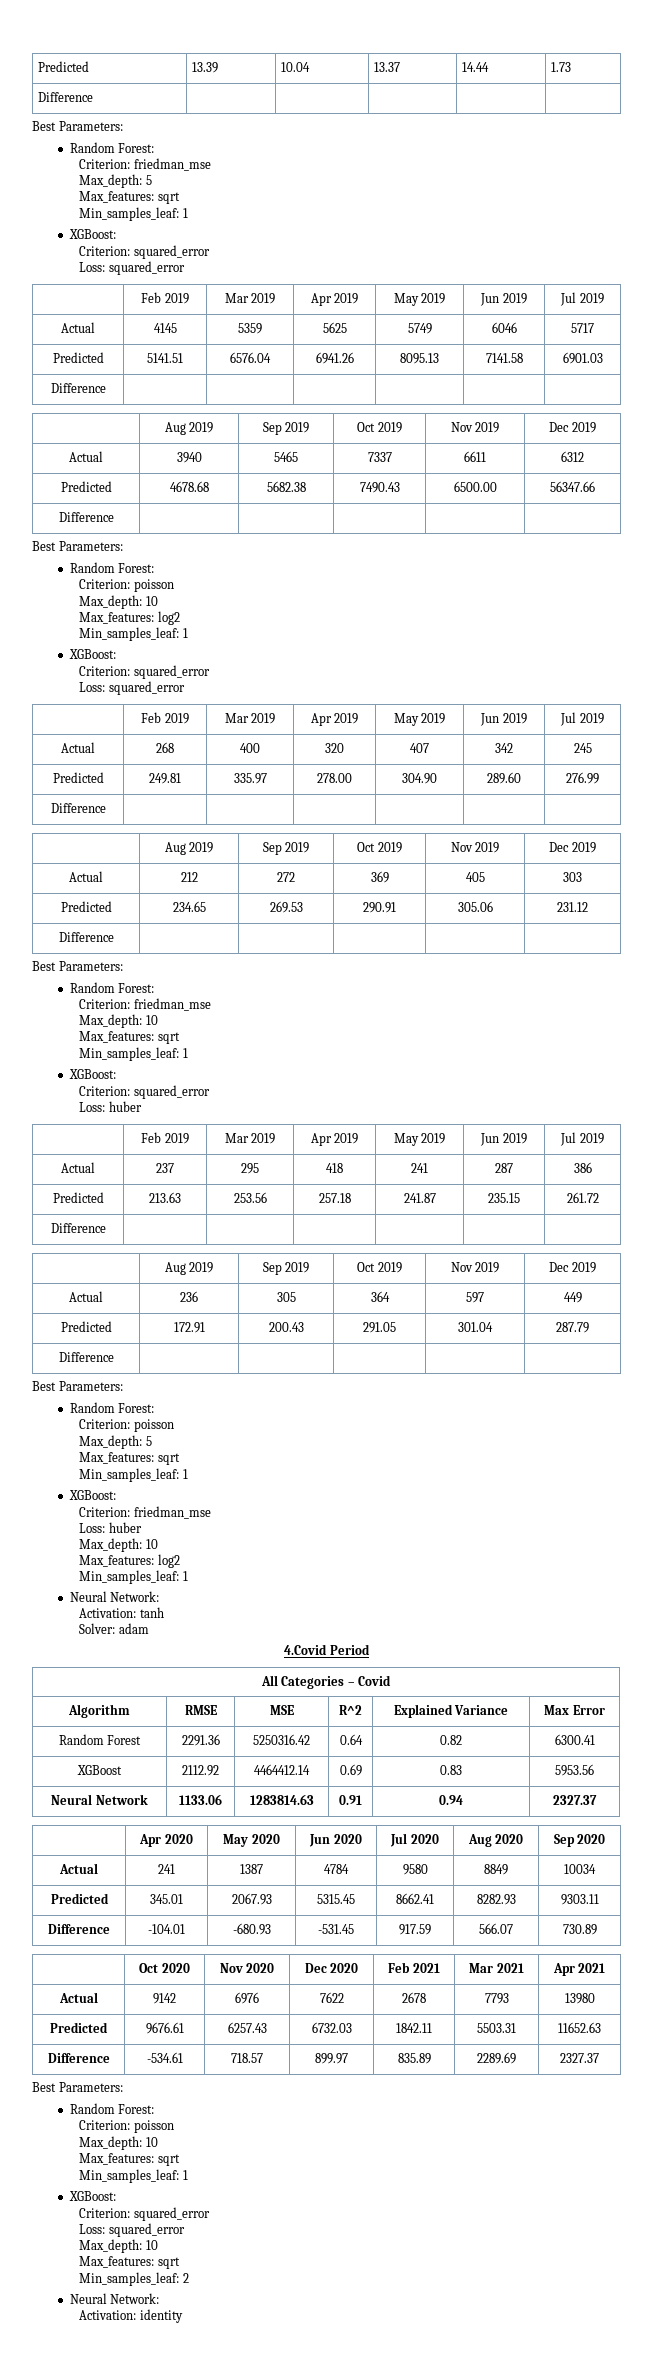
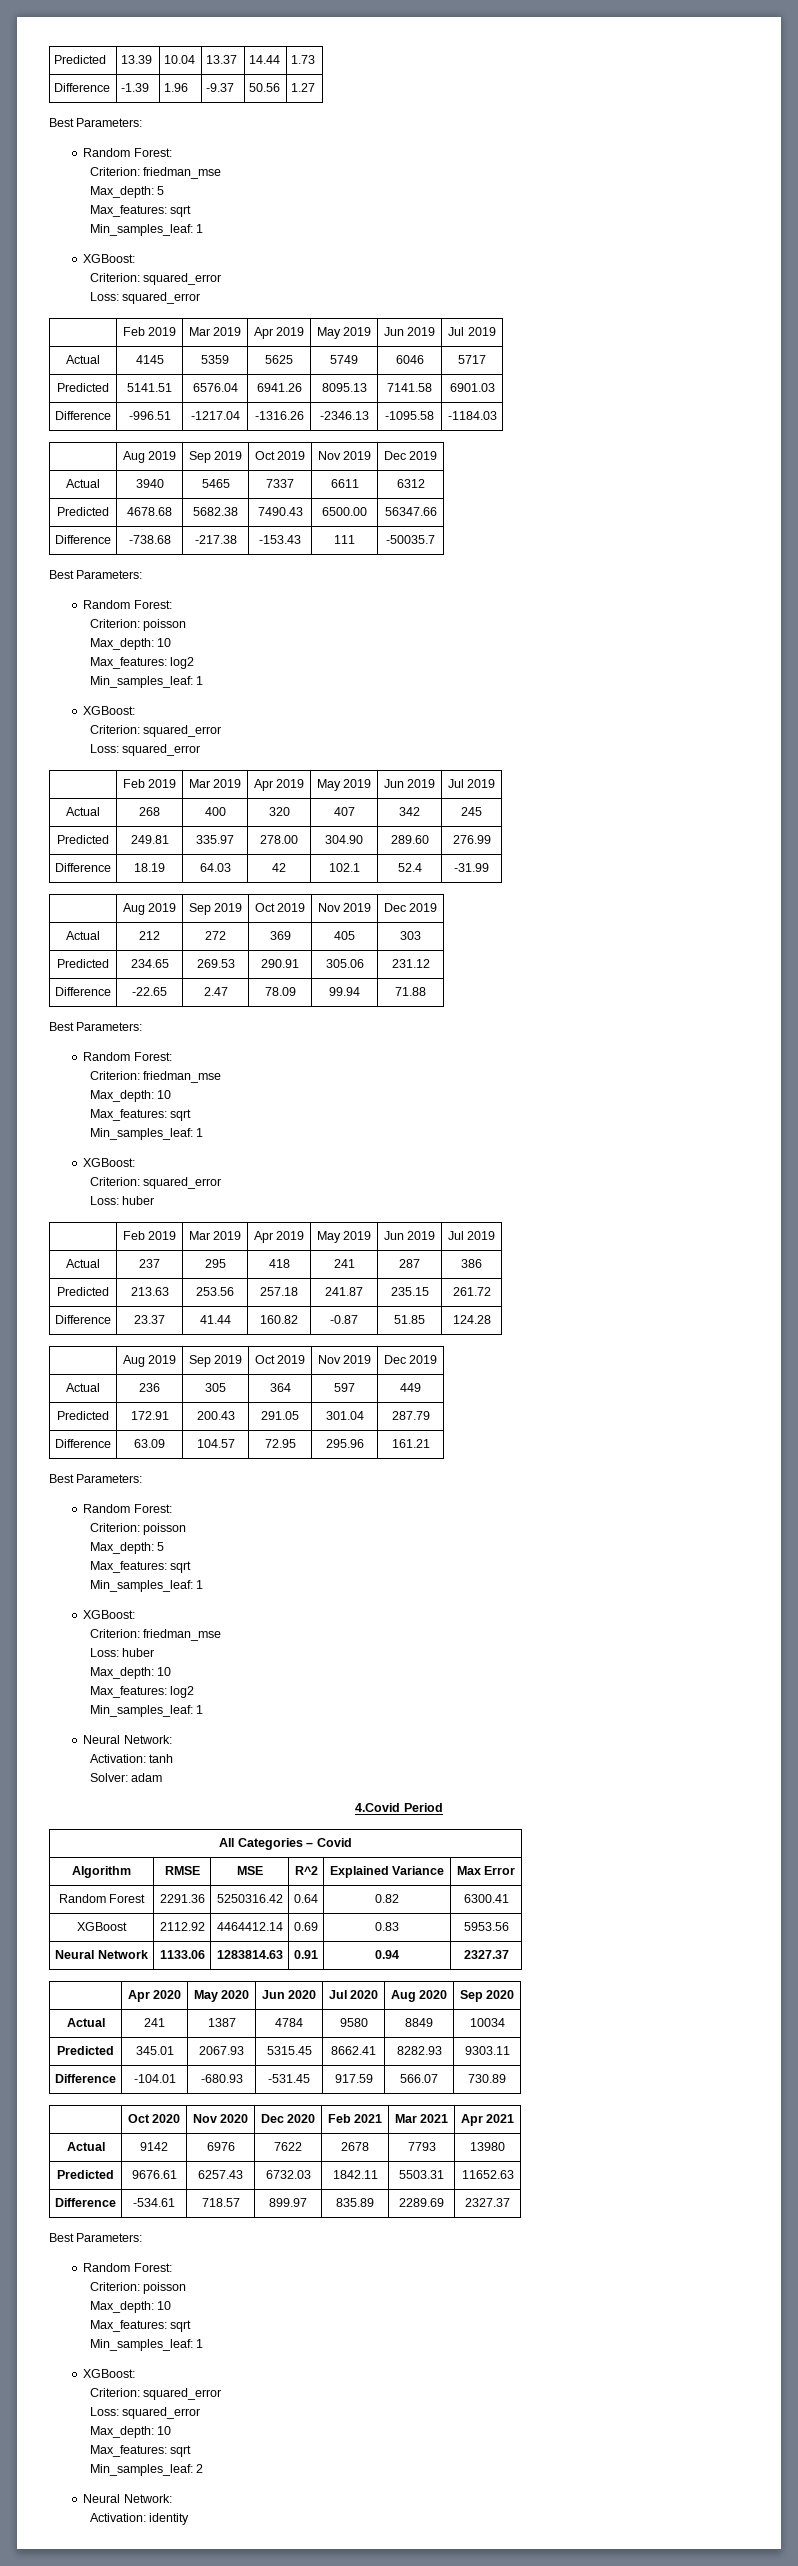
  Predicted | 13.39 | 10.04 | 13.37 | 14.44 | 1.73
- Difference | | | | |
+ Difference | -1.39 | 1.96 | -9.37 | 50.56 | 1.27
  Predicted | 5141.51 | 6576.04 | 6941.26 | 8095.13 | 7141.58 | 6901.03
- Difference | | | | | |
+ Difference | -996.51 | -1217.04 | -1316.26 | -2346.13 | -1095.58 | -1184.03
  Predicted | 4678.68 | 5682.38 | 7490.43 | 6500.00 | 56347.66
- Difference | | | | |
+ Difference | -738.68 | -217.38 | -153.43 | 111 | -50035.7
  Predicted | 249.81 | 335.97 | 278.00 | 304.90 | 289.60 | 276.99
- Difference | | | | | |
+ Difference | 18.19 | 64.03 | 42 | 102.1 | 52.4 | -31.99
  Predicted | 234.65 | 269.53 | 290.91 | 305.06 | 231.12
- Difference | | | | |
+ Difference | -22.65 | 2.47 | 78.09 | 99.94 | 71.88
  Predicted | 213.63 | 253.56 | 257.18 | 241.87 | 235.15 | 261.72
- Difference | | | | | |
+ Difference | 23.37 | 41.44 | 160.82 | -0.87 | 51.85 | 124.28
  Predicted | 172.91 | 200.43 | 291.05 | 301.04 | 287.79
- Difference | | | | |
+ Difference | 63.09 | 104.57 | 72.95 | 295.96 | 161.21

